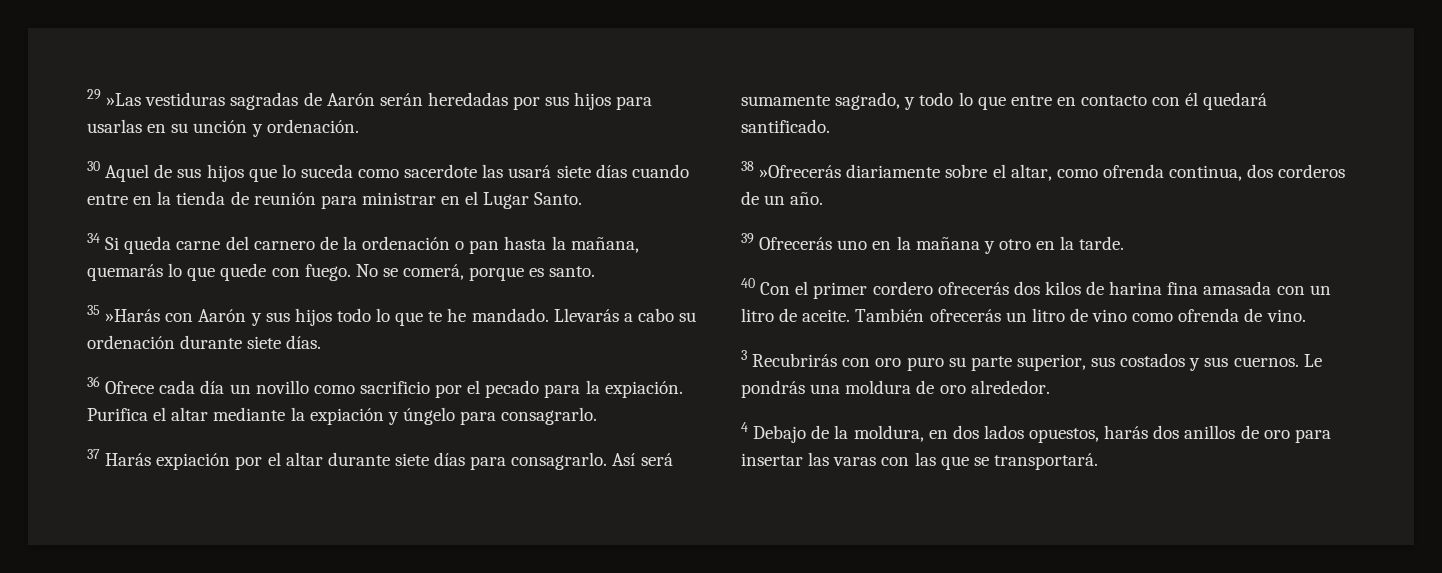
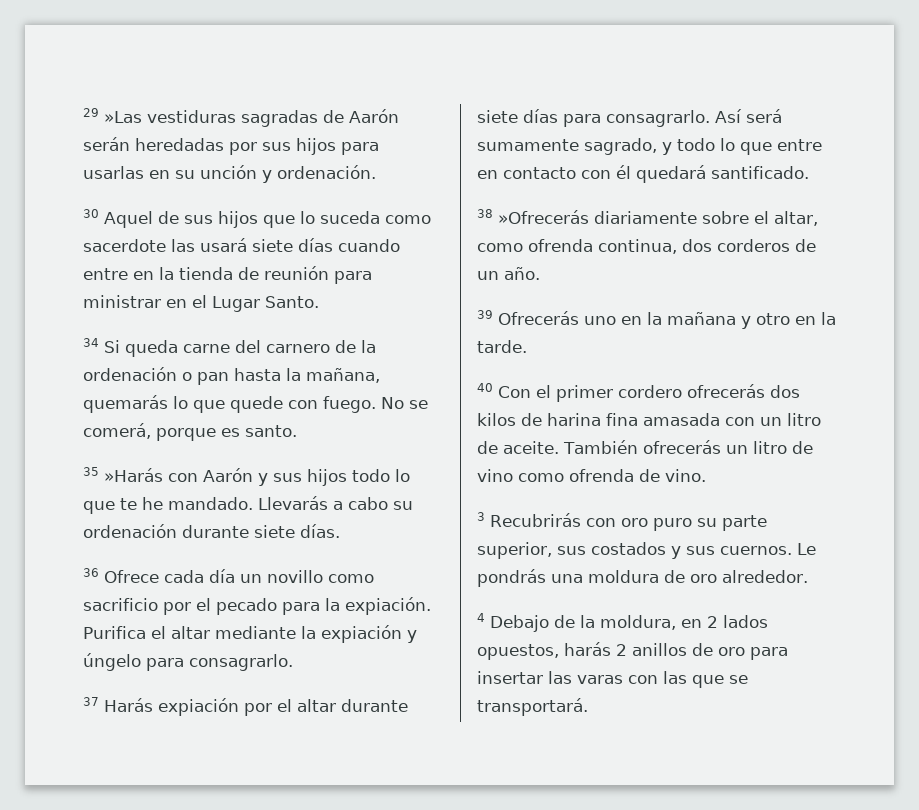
- 4 Debajo de la moldura, en dos lados opuestos, harás dos anillos de oro para insertar las varas con las que se transportará.
+ 4 Debajo de la moldura, en 2 lados opuestos, harás 2 anillos de oro para insertar las varas con las que se transportará.

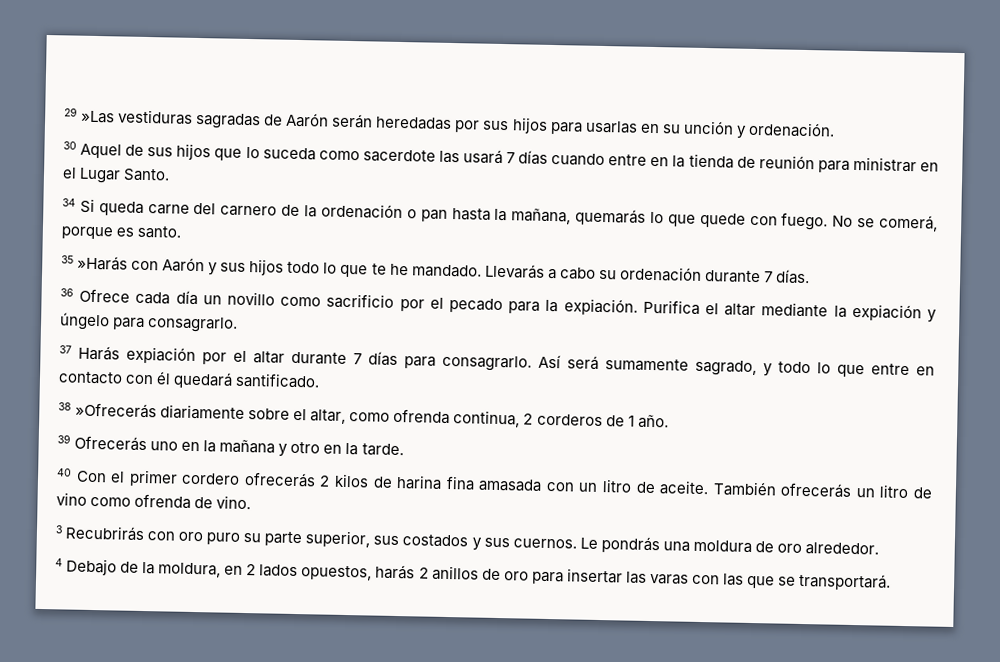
- 30 Aquel de sus hijos que lo suceda como sacerdote las usará siete días cuando entre en la tienda de reunión para ministrar en el Lugar Santo.
+ 30 Aquel de sus hijos que lo suceda como sacerdote las usará 7 días cuando entre en la tienda de reunión para ministrar en el Lugar Santo.
- Llevarás a cabo su ordenación durante siete días.
+ Llevarás a cabo su ordenación durante 7 días.
- 37 Harás expiación por el altar durante siete días para consagrarlo.
+ 37 Harás expiación por el altar durante 7 días para consagrarlo.
- 38 »Ofrecerás diariamente sobre el altar, como ofrenda continua, dos corderos de un año.
+ 38 »Ofrecerás diariamente sobre el altar, como ofrenda continua, 2 corderos de 1 año.
- 40 Con el primer cordero ofrecerás dos kilos de harina fina amasada con un litro de aceite.
+ 40 Con el primer cordero ofrecerás 2 kilos de harina fina amasada con un litro de aceite.

